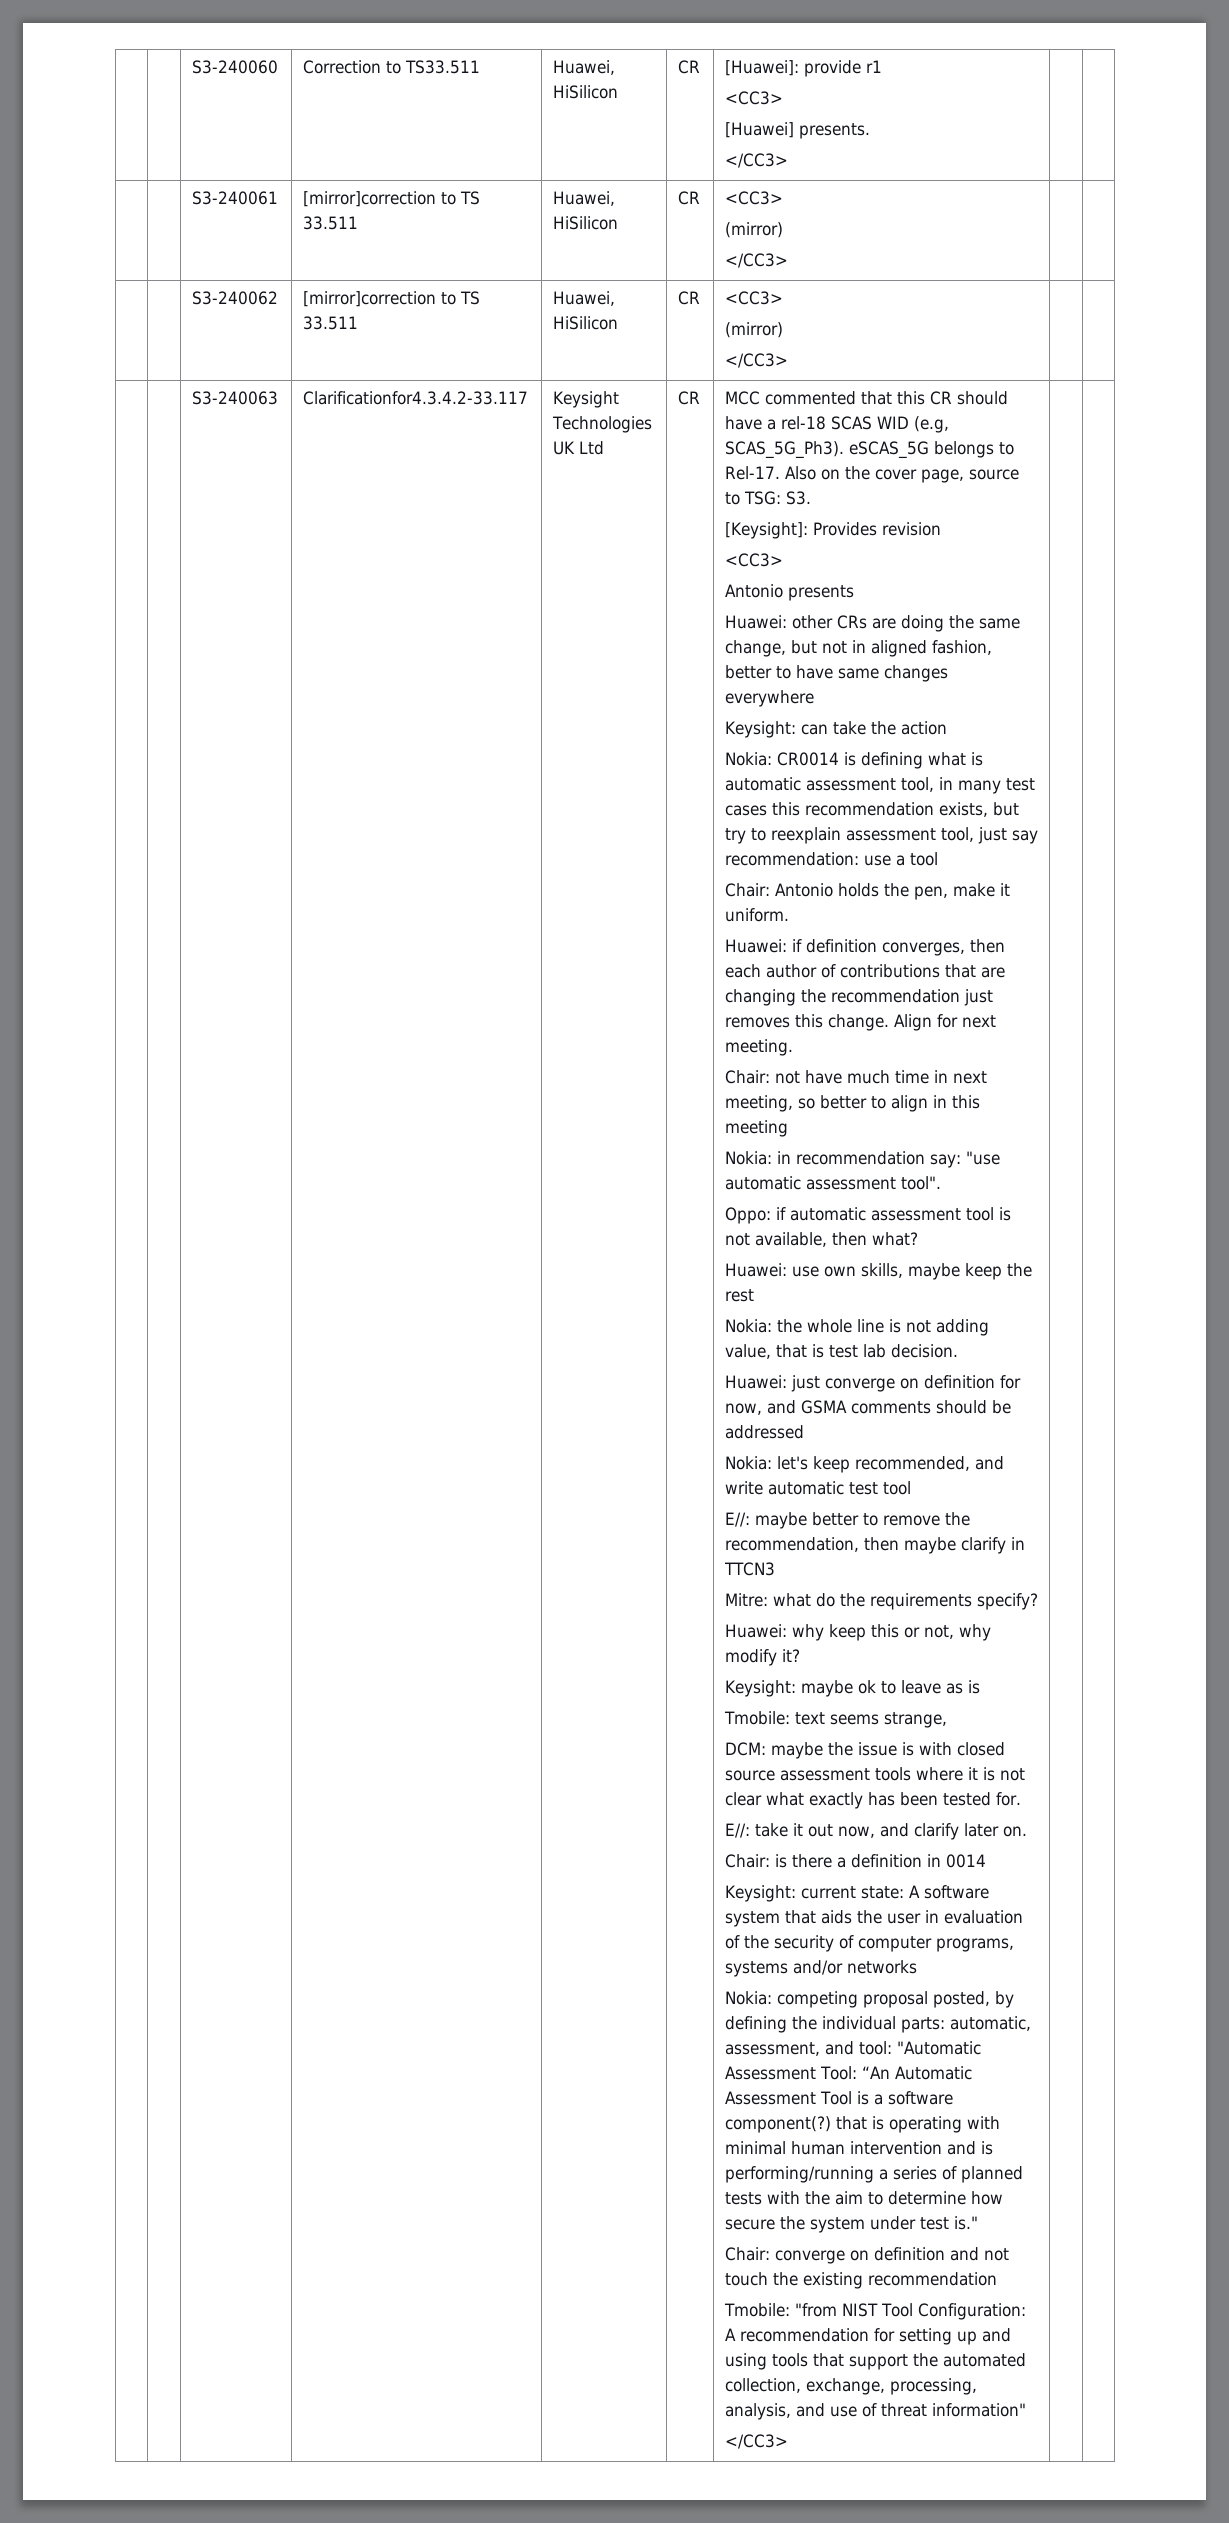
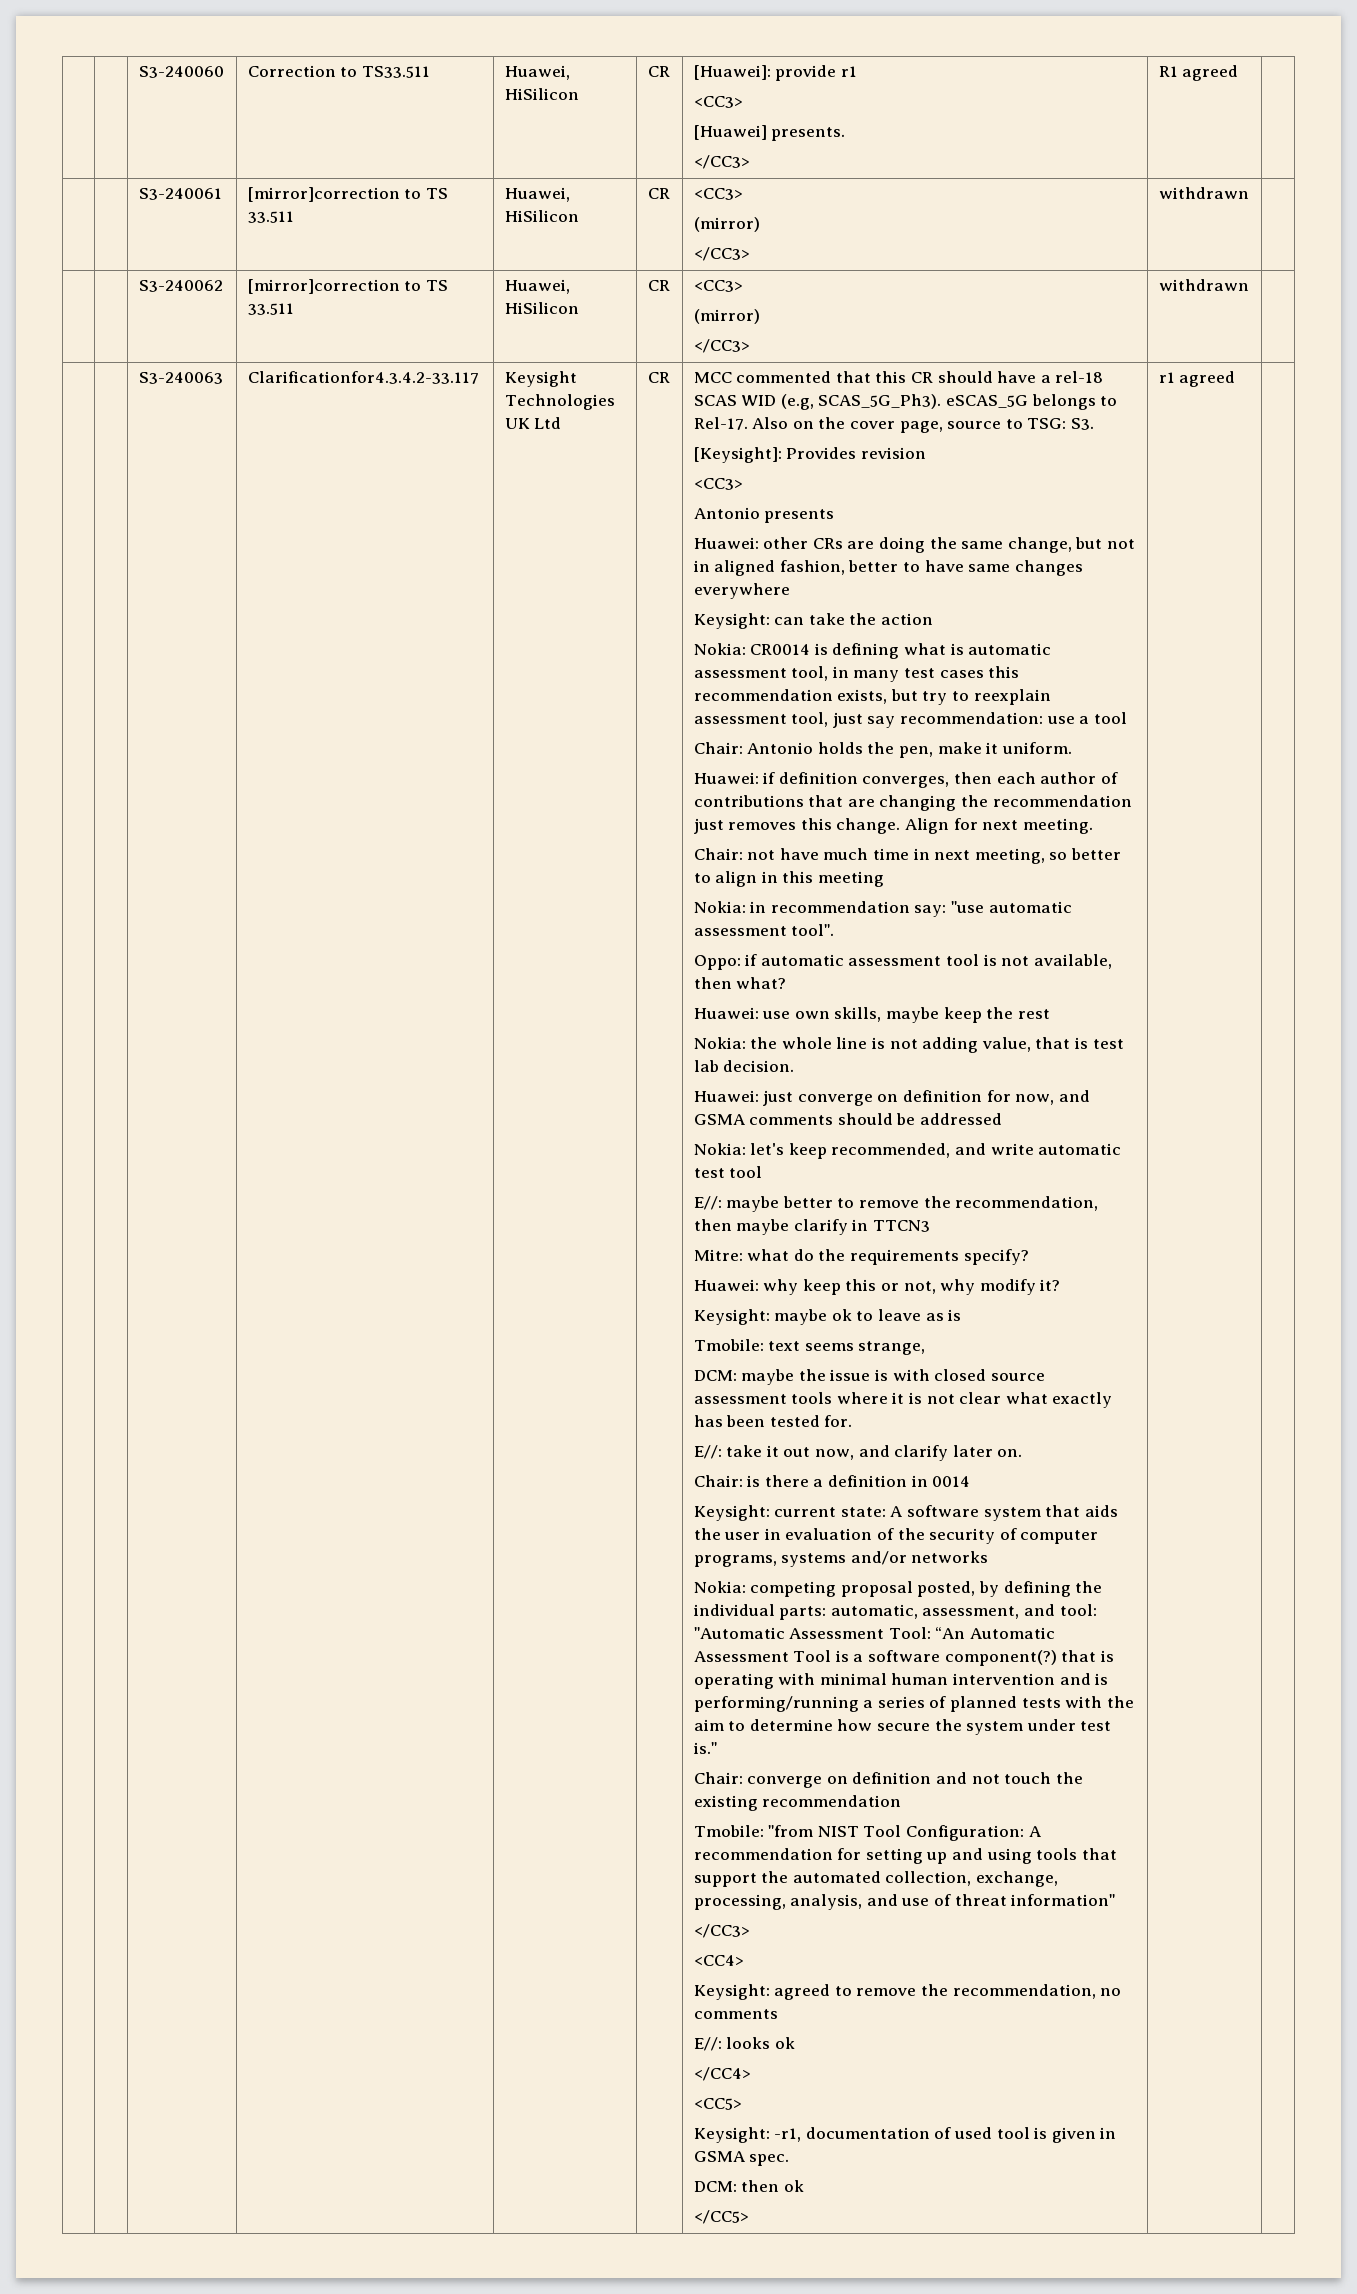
  | | S3-240060 | Correction to TS33.511 | Huawei, HiSilicon | CR | [Huawei]: provide r1
  <CC3>
  [Huawei] presents.
- </CC3> | |
+ </CC3> | R1 agreed |
  | | S3-240061 | [mirror]correction to TS 33.511 | Huawei, HiSilicon | CR | <CC3>
  (mirror)
- </CC3> | |
+ </CC3> | withdrawn |
  | | S3-240062 | [mirror]correction to TS 33.511 | Huawei, HiSilicon | CR | <CC3>
  (mirror)
- </CC3> | |
+ </CC3> | withdrawn |
+ <CC4>
+ Keysight: agreed to remove the recommendation, no comments
+ E//: looks ok
+ </CC4>
+ <CC5>
+ Keysight: -r1, documentation of used tool is given in GSMA spec.
+ DCM: then ok
+ </CC5> | r1 agreed

